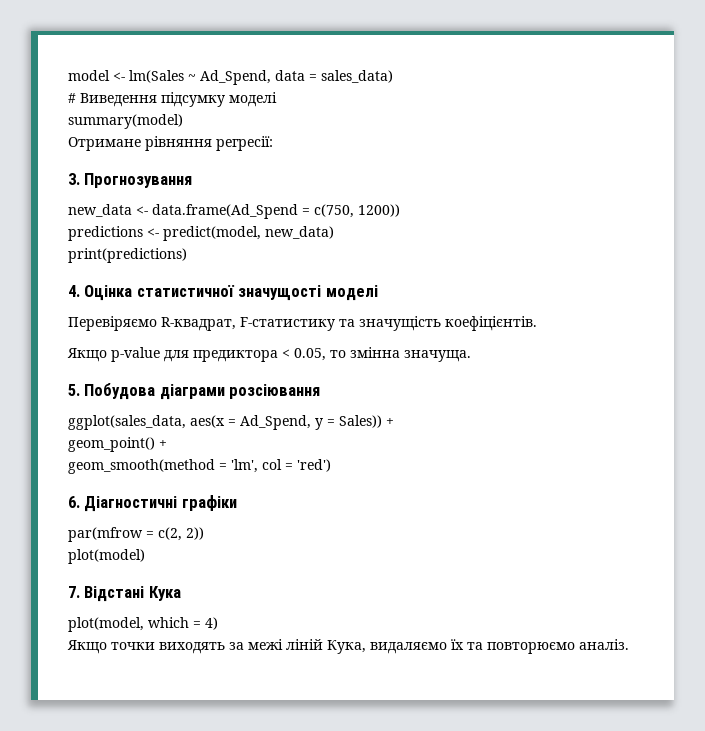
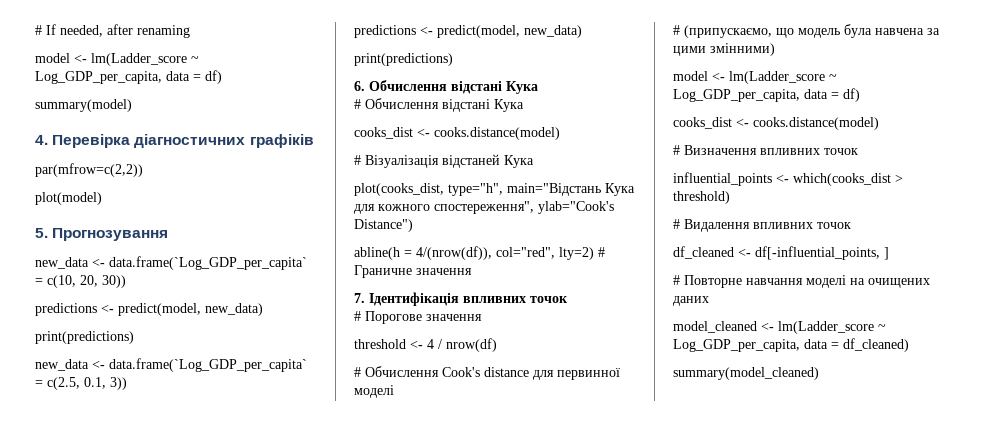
- model <- lm(Sales ~ Ad_Spend, data = sales_data)
- # Виведення підсумку моделі
+ # If needed, after renaming
+ model <- lm(Ladder_score ~ Log_GDP_per_capita, data = df)
  summary(model)
- Отримане рівняння регресії:
- 3. Прогнозування
- new_data <- data.frame(Ad_Spend = c(750, 1200))
+ 4. Перевірка діагностичних графіків
+ par(mfrow=c(2,2))
+ plot(model)
+ 5. Прогнозування
+ new_data <- data.frame(`Log_GDP_per_capita` = c(10, 20, 30))
  predictions <- predict(model, new_data)
  print(predictions)
- 4. Оцінка статистичної значущості моделі
- Перевіряємо R-квадрат, F-статистику та значущість коефіцієнтів.
- Якщо p-value для предиктора < 0.05, то змінна значуща.
- 5. Побудова діаграми розсіювання
- ggplot(sales_data, aes(x = Ad_Spend, y = Sales)) +
- geom_point() +
- geom_smooth(method = 'lm', col = 'red')
- 6. Діагностичні графіки
- par(mfrow = c(2, 2))
- plot(model)
- 7. Відстані Кука
- plot(model, which = 4)
- Якщо точки виходять за межі ліній Кука, видаляємо їх та повторюємо аналіз.
+ new_data <- data.frame(`Log_GDP_per_capita` = c(2.5, 0.1, 3))
+ predictions <- predict(model, new_data)
+ print(predictions)
+ 6. Обчислення відстані Кука
+ # Обчислення відстані Кука
+ cooks_dist <- cooks.distance(model)
+ # Візуалізація відстаней Кука
+ plot(cooks_dist, type="h", main="Відстань Кука для кожного спостереження", ylab="Cook's Distance")
+ abline(h = 4/(nrow(df)), col="red", lty=2) # Граничне значення
+ 7. Ідентифікація впливних точок
+ # Порогове значення
+ threshold <- 4 / nrow(df)
+ # Обчислення Cook's distance для первинної моделі
+ # (припускаємо, що модель була навчена за цими змінними)
+ model <- lm(Ladder_score ~ Log_GDP_per_capita, data = df)
+ cooks_dist <- cooks.distance(model)
+ # Визначення впливних точок
+ influential_points <- which(cooks_dist > threshold)
+ # Видалення впливних точок
+ df_cleaned <- df[-influential_points, ]
+ # Повторне навчання моделі на очищених даних
+ model_cleaned <- lm(Ladder_score ~ Log_GDP_per_capita, data = df_cleaned)
+ summary(model_cleaned)

